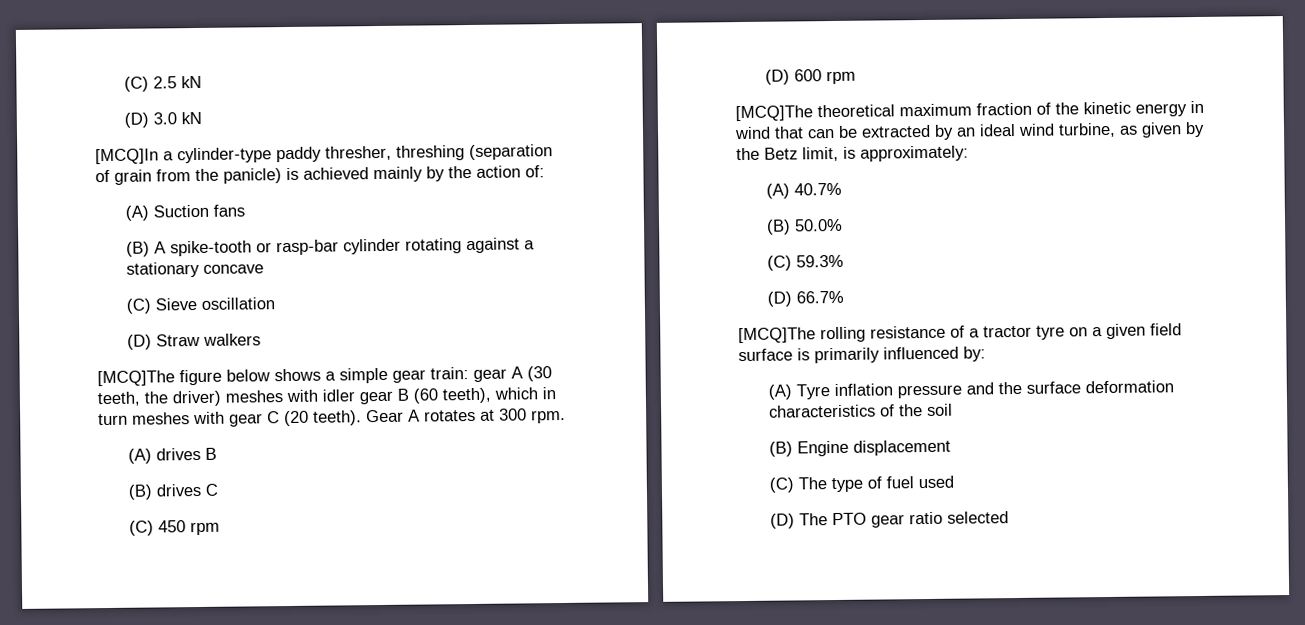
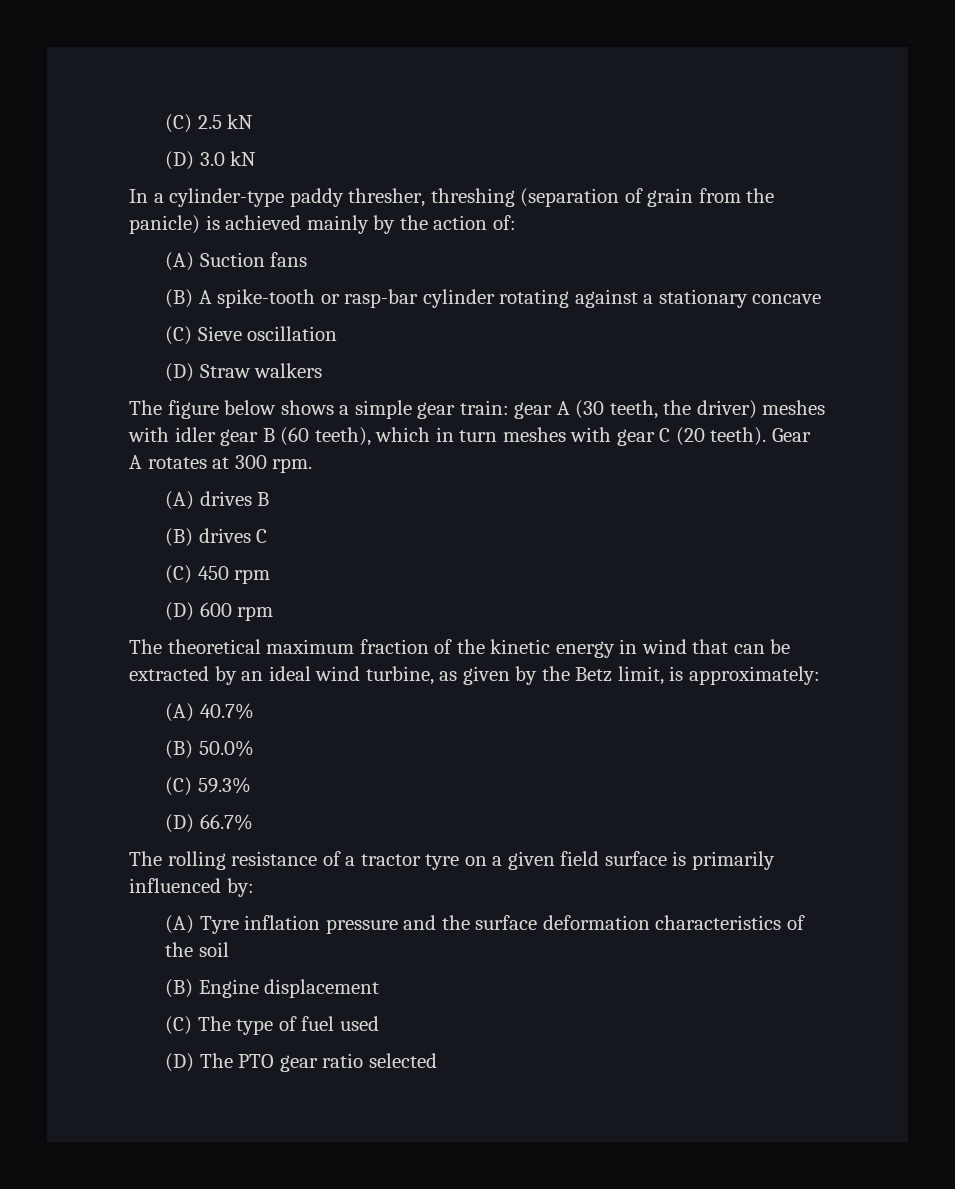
- [MCQ]In a cylinder-type paddy thresher, threshing (separation of grain from the panicle) is achieved mainly by the action of:
+ In a cylinder-type paddy thresher, threshing (separation of grain from the panicle) is achieved mainly by the action of:
- [MCQ]The figure below shows a simple gear train: gear A (30 teeth, the driver) meshes with idler gear B (60 teeth), which in turn meshes with gear C (20 teeth).
+ The figure below shows a simple gear train: gear A (30 teeth, the driver) meshes with idler gear B (60 teeth), which in turn meshes with gear C (20 teeth).
- [MCQ]The theoretical maximum fraction of the kinetic energy in wind that can be extracted by an ideal wind turbine, as given by the Betz limit, is approximately:
+ The theoretical maximum fraction of the kinetic energy in wind that can be extracted by an ideal wind turbine, as given by the Betz limit, is approximately:
- [MCQ]The rolling resistance of a tractor tyre on a given field surface is primarily influenced by:
+ The rolling resistance of a tractor tyre on a given field surface is primarily influenced by:

